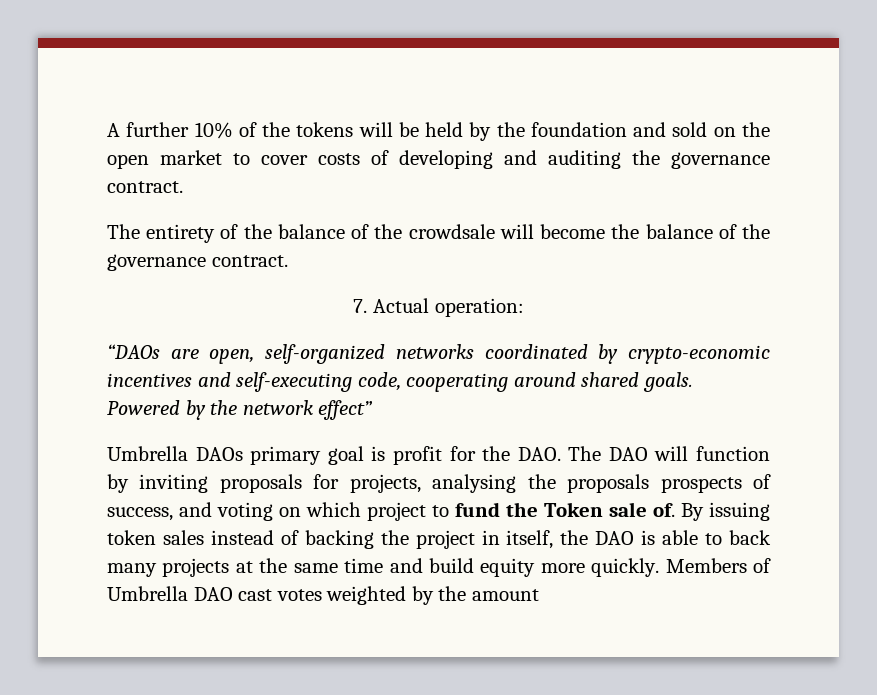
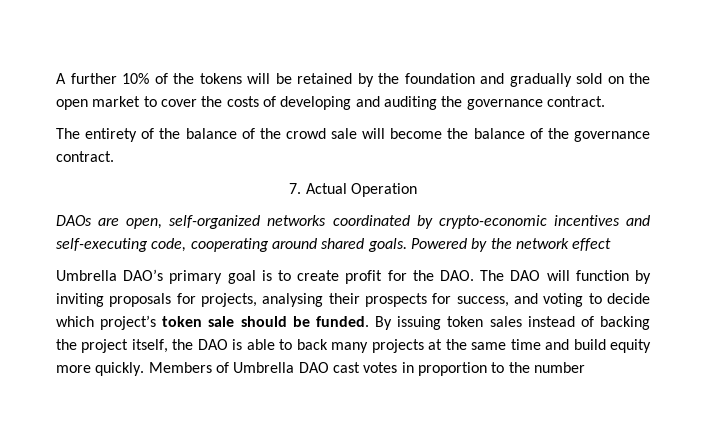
- A further 10% of the tokens will be held by the foundation and sold on the open market to cover costs of developing and auditing the governance contract.
+ A further 10% of the tokens will be retained by the foundation and gradually sold on the open market to cover the costs of developing and auditing the governance contract.
- The entirety of the balance of the crowdsale will become the balance of the governance contract.
+ The entirety of the balance of the crowd sale will become the balance of the governance contract.
- 7. Actual operation:
- “DAOs are open, self-organized networks coordinated by crypto-economic incentives and self-executing code, cooperating around shared goals.
+ 7. Actual Operation
+ DAOs are open, self-organized networks coordinated by crypto-economic incentives and self-executing code, cooperating around shared goals.
- Powered by the network effect”
- Umbrella DAOs primary goal is profit for the DAO. The DAO will function by inviting proposals for projects, analysing the proposals prospects of success, and voting on which project to fund the Token sale of.
+ Powered by the network effect
+ Umbrella DAO’s primary goal is to create profit for the DAO. The DAO will function by inviting proposals for projects, analysing their prospects for success, and voting to decide which project’s token sale should be funded.
- By issuing token sales instead of backing the project in itself, the DAO is able to back many projects at the same time and build equity more quickly.
+ By issuing token sales instead of backing the project itself, the DAO is able to back many projects at the same time and build equity more quickly.
- Members of Umbrella DAO cast votes weighted by the amount
+ Members of Umbrella DAO cast votes in proportion to the number

